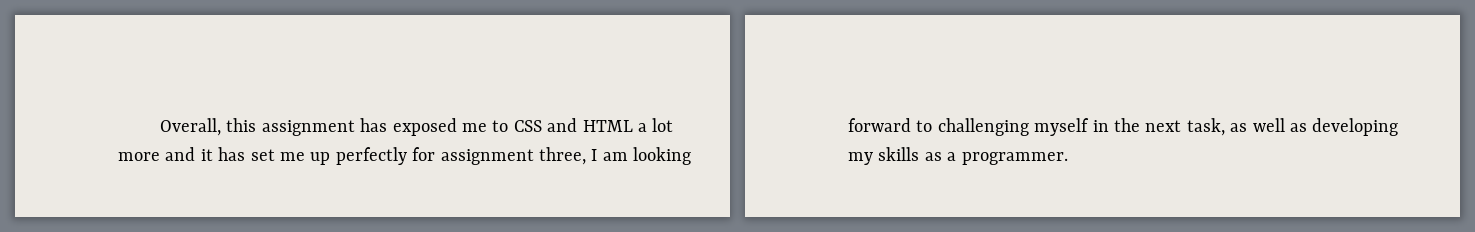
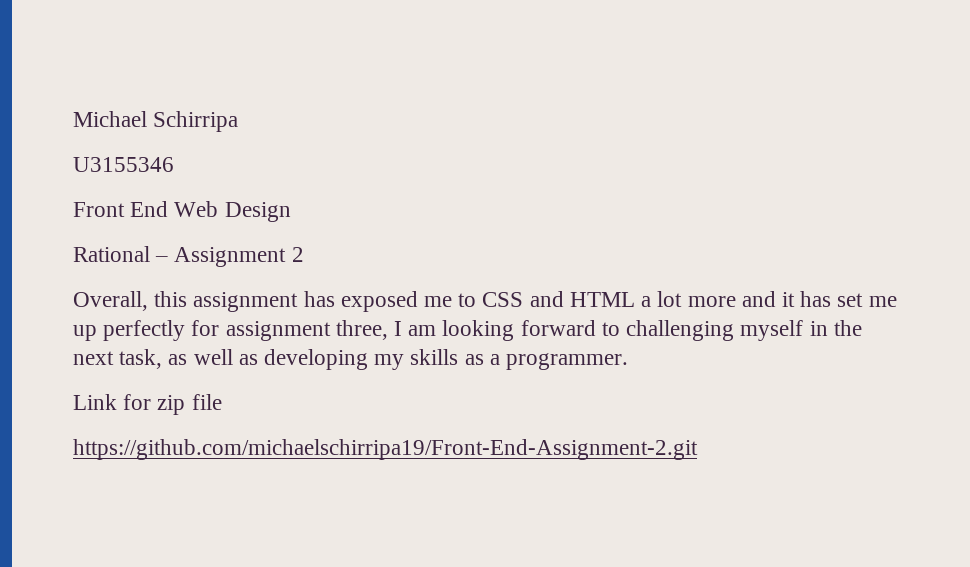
+ Michael Schirripa
+ U3155346
+ Front End Web Design
+ Rational – Assignment 2
+ Link for zip file
+ https://github.com/michaelschirripa19/Front-End-Assignment-2.git

